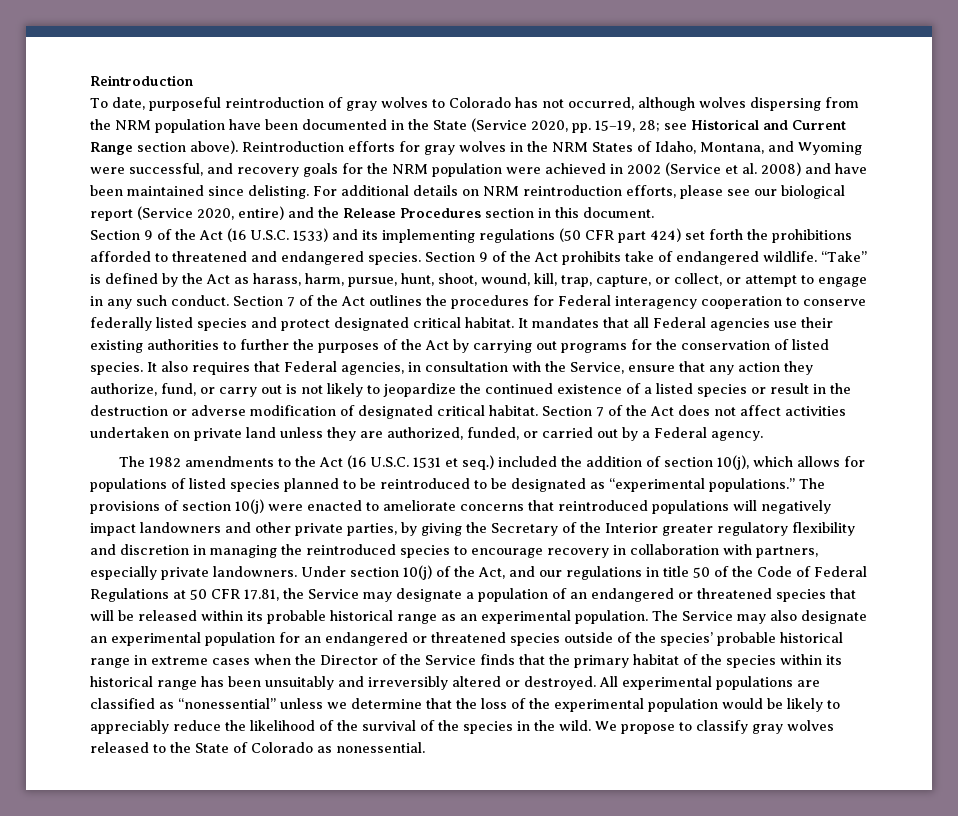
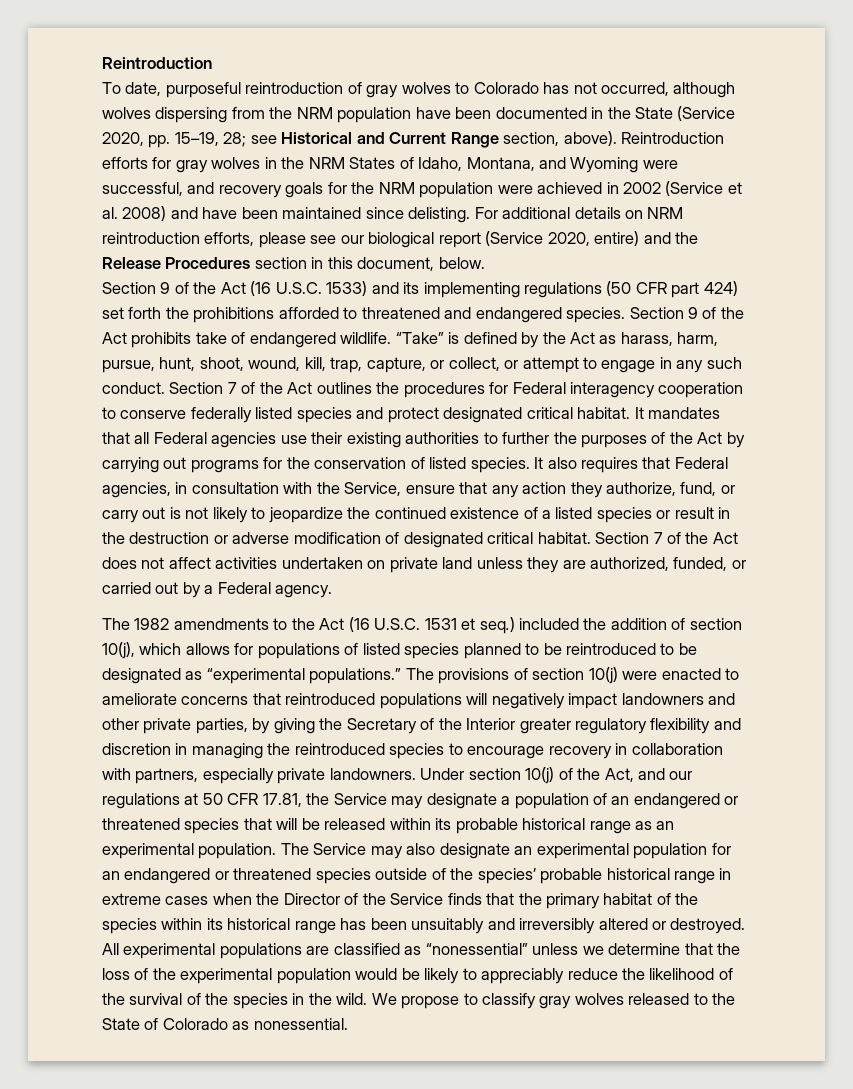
- To date, purposeful reintroduction of gray wolves to Colorado has not occurred, although wolves dispersing from the NRM population have been documented in the State (Service 2020, pp. 15–19, 28; see Historical and Current Range section above).
+ To date, purposeful reintroduction of gray wolves to Colorado has not occurred, although wolves dispersing from the NRM population have been documented in the State (Service 2020, pp. 15–19, 28; see Historical and Current Range section, above).
- For additional details on NRM reintroduction efforts, please see our biological report (Service 2020, entire) and the Release Procedures section in this document.
+ For additional details on NRM reintroduction efforts, please see our biological report (Service 2020, entire) and the Release Procedures section in this document, below.
- Under section 10(j) of the Act, and our regulations in title 50 of the Code of Federal Regulations at 50 CFR 17.81, the Service may designate a population of an endangered or threatened species that will be released within its probable historical range as an experimental population.
+ Under section 10(j) of the Act, and our regulations at 50 CFR 17.81, the Service may designate a population of an endangered or threatened species that will be released within its probable historical range as an experimental population.

